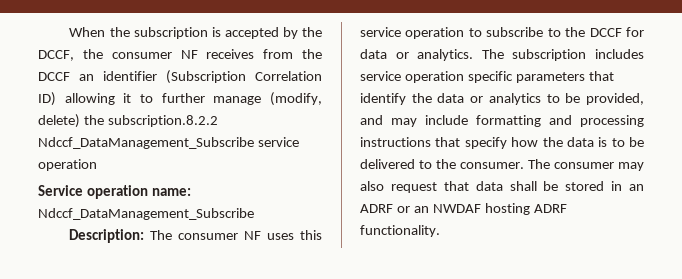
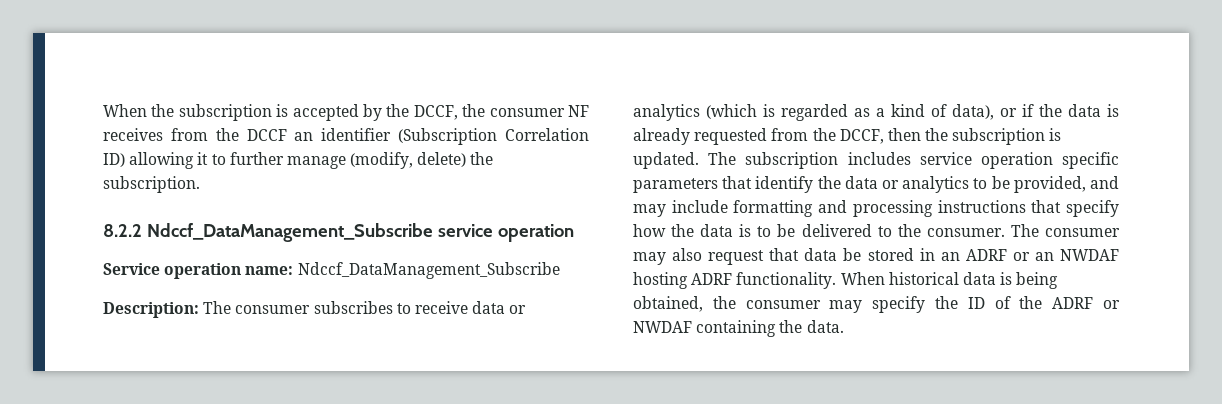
- When the subscription is accepted by the DCCF, the consumer NF receives from the DCCF an identifier (Subscription Correlation ID) allowing it to further manage (modify, delete) the subscription.8.2.2 Ndccf_DataManagement_Subscribe service operation
+ When the subscription is accepted by the DCCF, the consumer NF receives from the DCCF an identifier (Subscription Correlation ID) allowing it to further manage (modify, delete) the subscription.
+ 8.2.2 Ndccf_DataManagement_Subscribe service operation
- Description: The consumer NF uses this service operation to subscribe to the DCCF for data or analytics.
+ Description: The consumer subscribes to receive data or analytics (which is regarded as a kind of data), or if the data is already requested from the DCCF, then the subscription is updated.
- The consumer may also request that data shall be stored in an ADRF or an NWDAF hosting ADRF functionality.
+ The consumer may also request that data be stored in an ADRF or an NWDAF hosting ADRF functionality.
+ When historical data is being obtained, the consumer may specify the ID of the ADRF or NWDAF containing the data.

